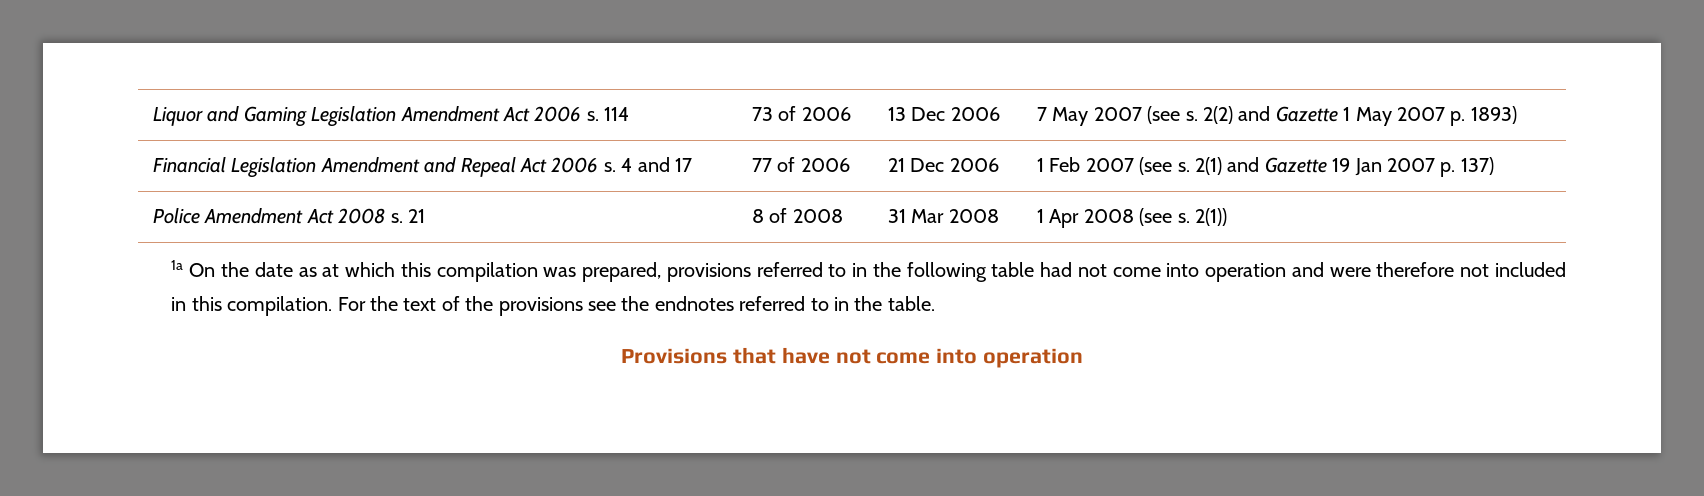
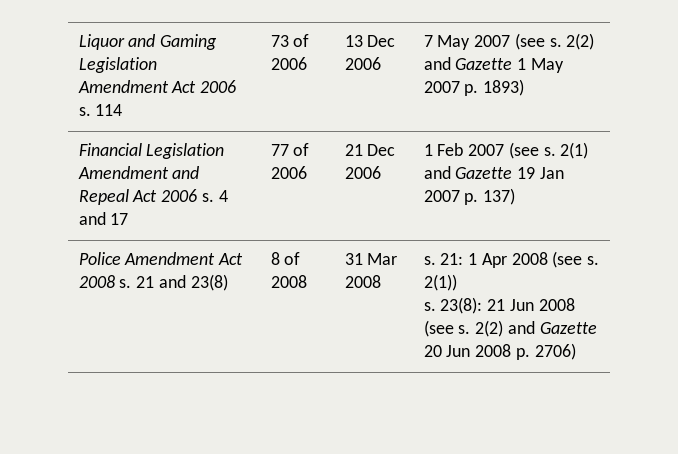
- Police Amendment Act 2008 s. 21 | 8 of 2008 | 31 Mar 2008 | 1 Apr 2008 (see s. 2(1))
- 1a On the date as at which this compilation was prepared, provisions referred to in the following table had not come into operation and were therefore not included in this compilation. For the text of the provisions see the endnotes referred to in the table.
- Provisions that have not come into operation
+ Police Amendment Act 2008 s. 21 and 23(8) | 8 of 2008 | 31 Mar 2008 | s. 21: 1 Apr 2008 (see s. 2(1))
+ s. 23(8): 21 Jun 2008 (see s. 2(2) and Gazette 20 Jun 2008 p. 2706)

